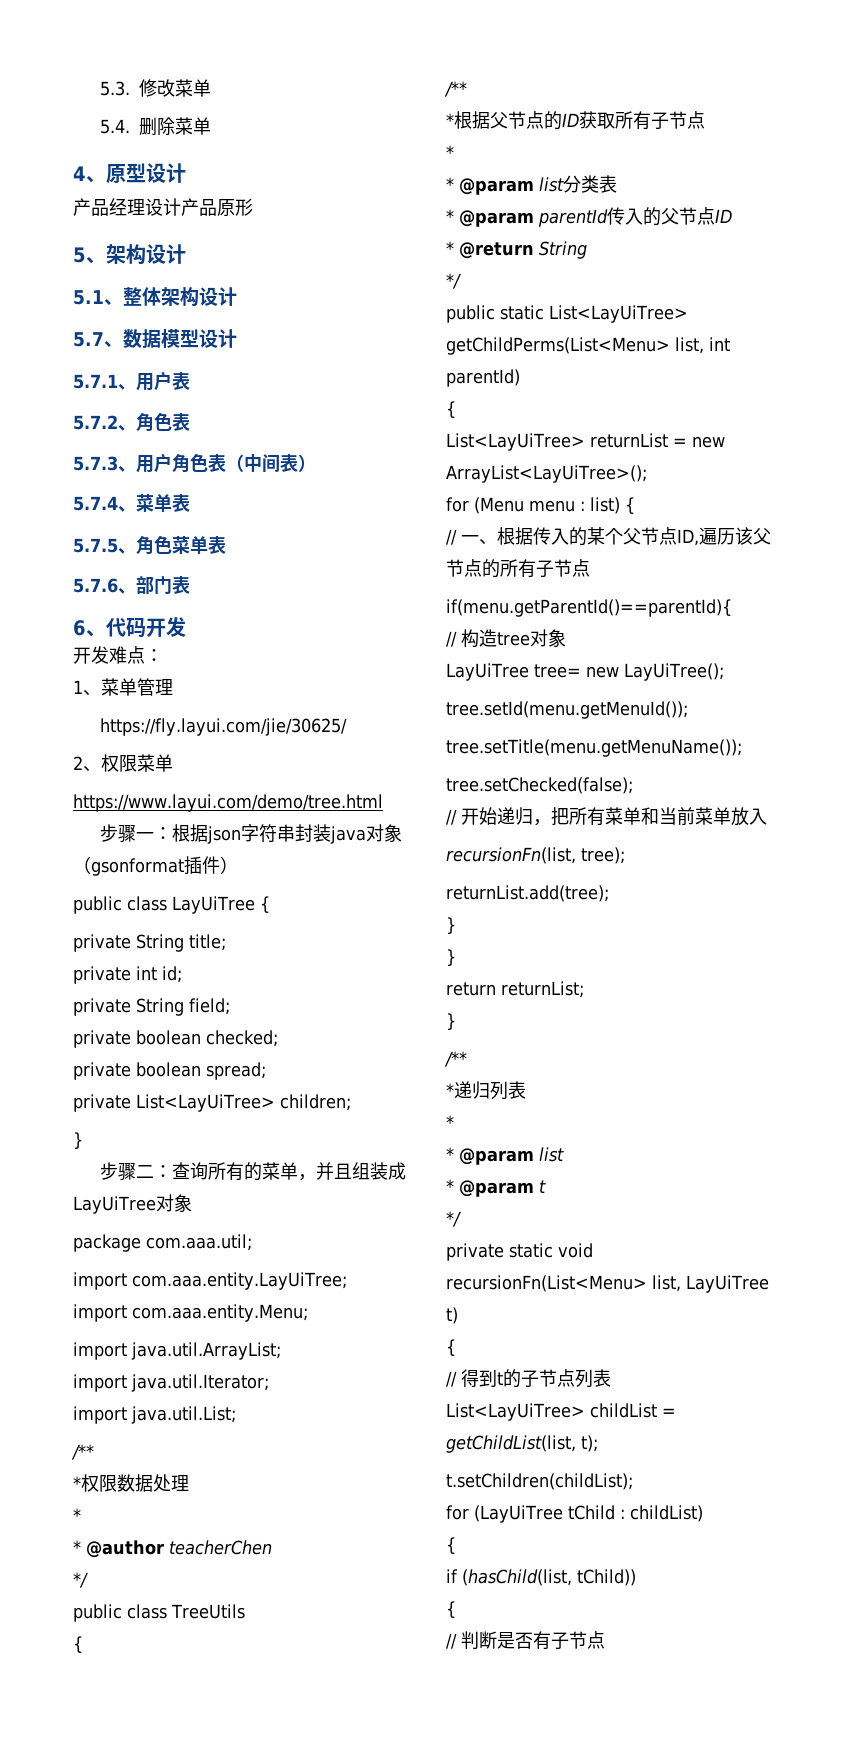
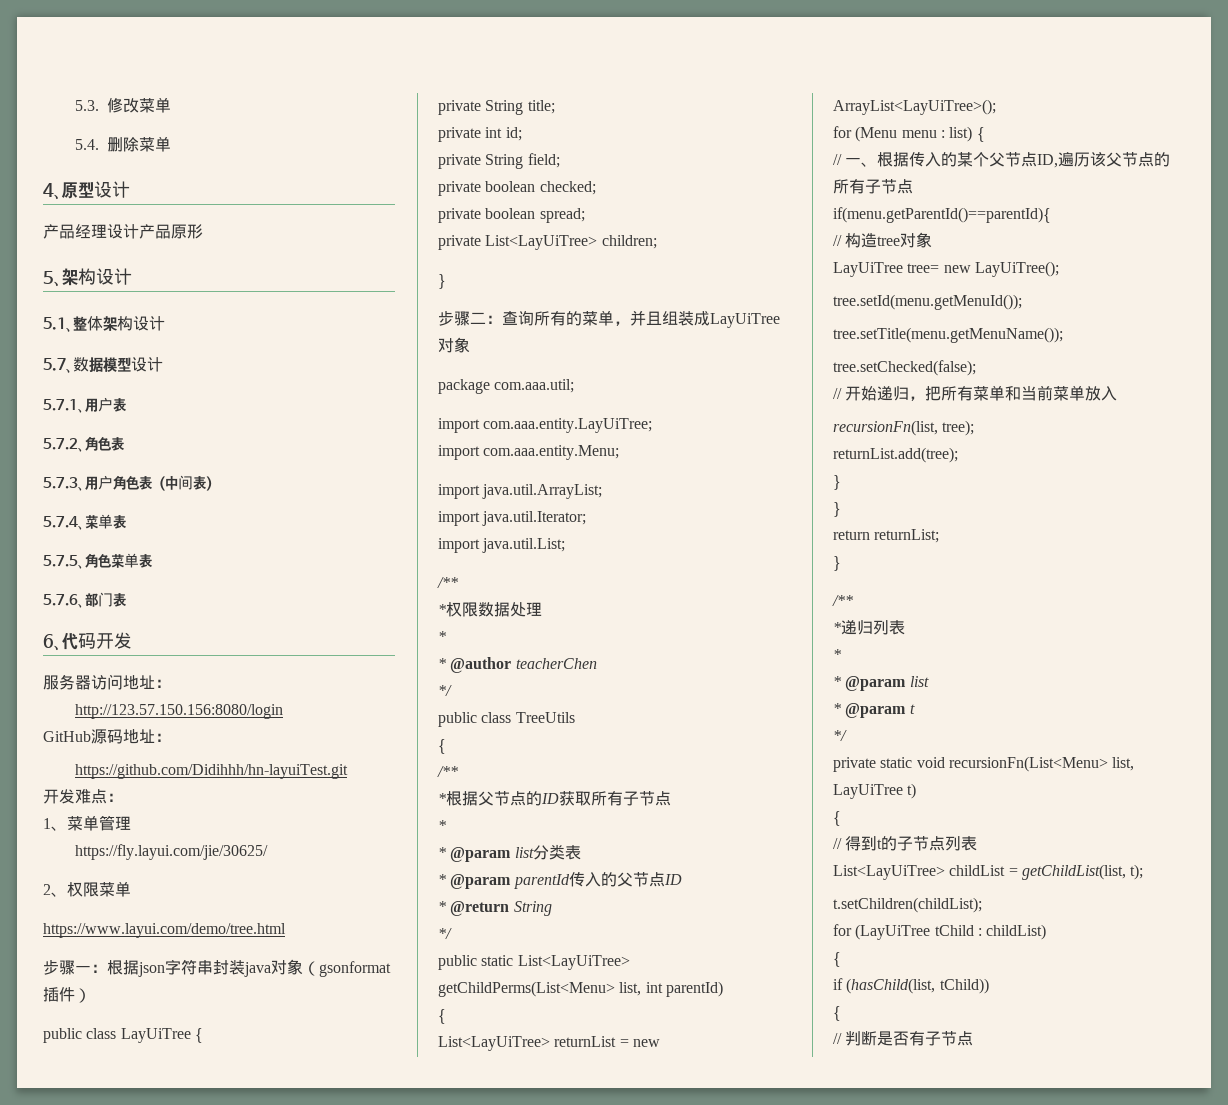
+ 服务器访问地址：
+ http://123.57.150.156:8080/login
+ GitHub源码地址：
+ https://github.com/Didihhh/hn-layuiTest.git

